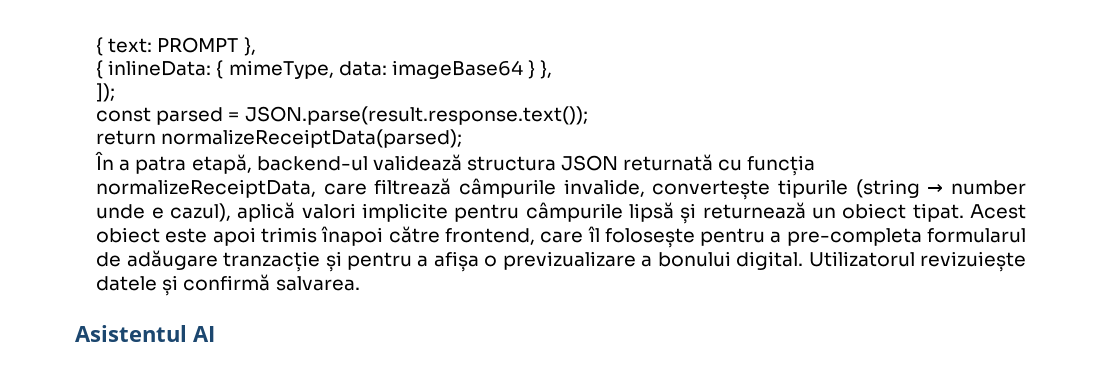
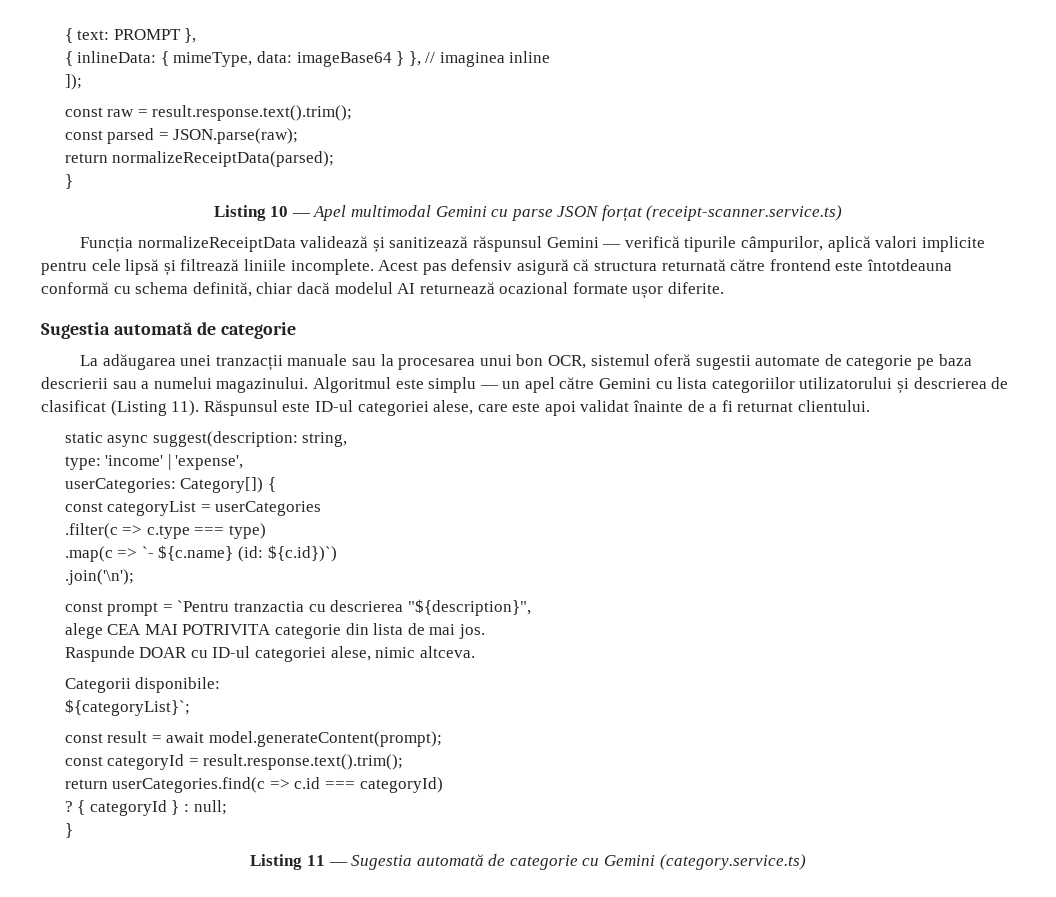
- { inlineData: { mimeType, data: imageBase64 } },
+ { inlineData: { mimeType, data: imageBase64 } }, // imaginea inline
  ]);
+ const raw = result.response.text().trim();
- const parsed = JSON.parse(result.response.text());
+ const parsed = JSON.parse(raw);
  return normalizeReceiptData(parsed);
- În a patra etapă, backend-ul validează structura JSON returnată cu funcția normalizeReceiptData, care filtrează câmpurile invalide, convertește tipurile (string → number unde e cazul), aplică valori implicite pentru câmpurile lipsă și returnează un obiect tipat. Acest obiect este apoi trimis înapoi către frontend, care îl folosește pentru a pre-completa formularul de adăugare tranzacție și pentru a afișa o previzualizare a bonului digital. Utilizatorul revizuiește datele și confirmă salvarea.
- Asistentul AI
+ }
+ Listing 10 — Apel multimodal Gemini cu parse JSON forțat (receipt-scanner.service.ts)
+ Funcția normalizeReceiptData validează și sanitizează răspunsul Gemini — verifică tipurile câmpurilor, aplică valori implicite pentru cele lipsă și filtrează liniile incomplete. Acest pas defensiv asigură că structura returnată către frontend este întotdeauna conformă cu schema definită, chiar dacă modelul AI returnează ocazional formate ușor diferite.
+ Sugestia automată de categorie
+ La adăugarea unei tranzacții manuale sau la procesarea unui bon OCR, sistemul oferă sugestii automate de categorie pe baza descrierii sau a numelui magazinului. Algoritmul este simplu — un apel către Gemini cu lista categoriilor utilizatorului și descrierea de clasificat (Listing 11). Răspunsul este ID-ul categoriei alese, care este apoi validat înainte de a fi returnat clientului.
+ static async suggest(description: string,
+ type: 'income' | 'expense',
+ userCategories: Category[]) {
+ const categoryList = userCategories
+ .filter(c => c.type === type)
+ .map(c => `- ${c.name} (id: ${c.id})`)
+ .join('\n');
+ const prompt = `Pentru tranzactia cu descrierea "${description}",
+ alege CEA MAI POTRIVITA categorie din lista de mai jos.
+ Raspunde DOAR cu ID-ul categoriei alese, nimic altceva.
+ Categorii disponibile:
+ ${categoryList}`;
+ const result = await model.generateContent(prompt);
+ const categoryId = result.response.text().trim();
+ return userCategories.find(c => c.id === categoryId)
+ ? { categoryId } : null;
+ }
+ Listing 11 — Sugestia automată de categorie cu Gemini (category.service.ts)

